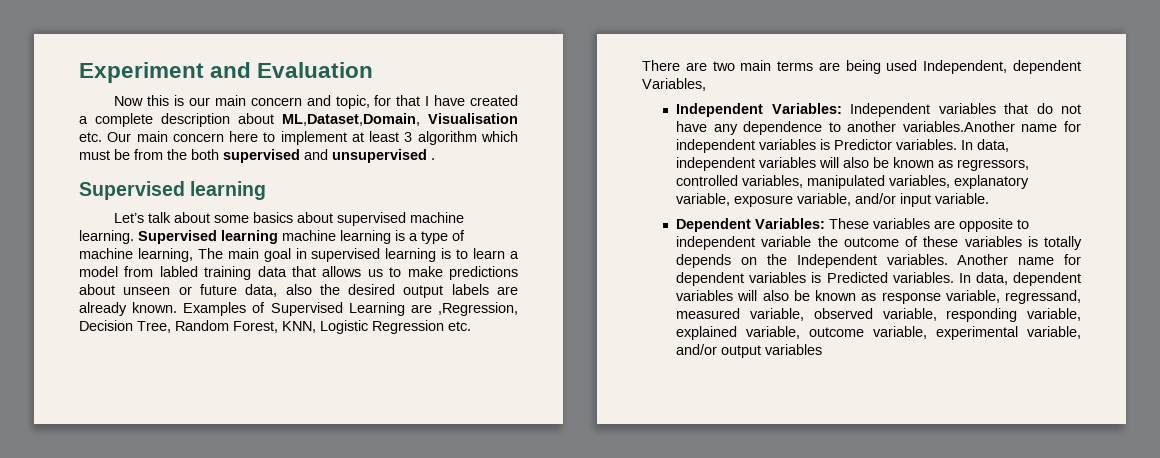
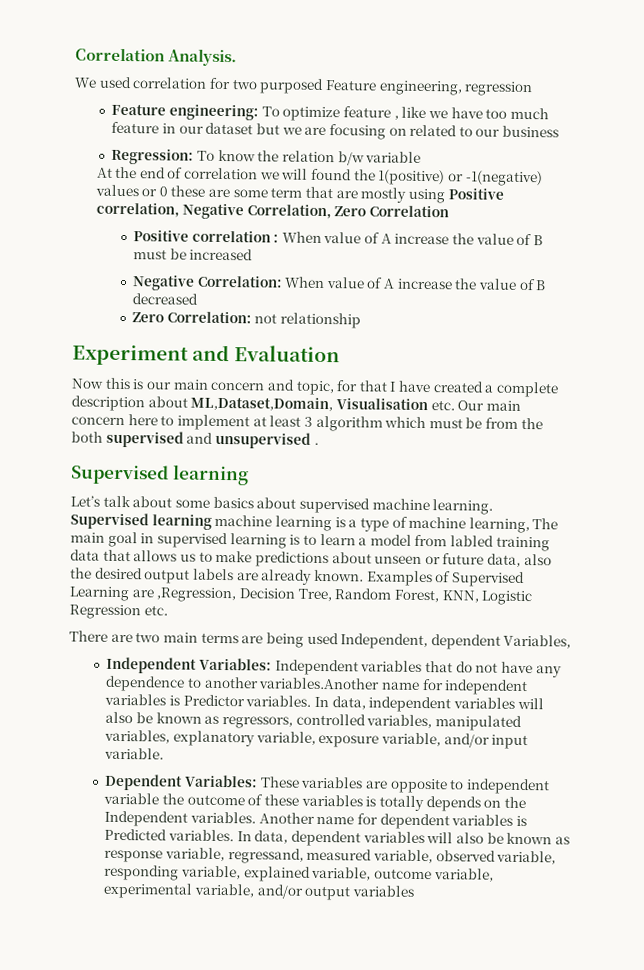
+ Correlation Analysis.
+ We used correlation for two purposed Feature engineering, regression
+ Feature engineering: To optimize feature , like we have too much feature in our dataset but we are focusing on related to our business
+ Regression: To know the relation b/w variable
+ At the end of correlation we will found the 1(positive) or -1(negative) values or 0 these are some term that are mostly using Positive correlation, Negative Correlation, Zero Correlation
+ Positive correlation : When value of A increase the value of B must be increased
+ Negative Correlation: When value of A increase the value of B decreased
+ Zero Correlation: not relationship

